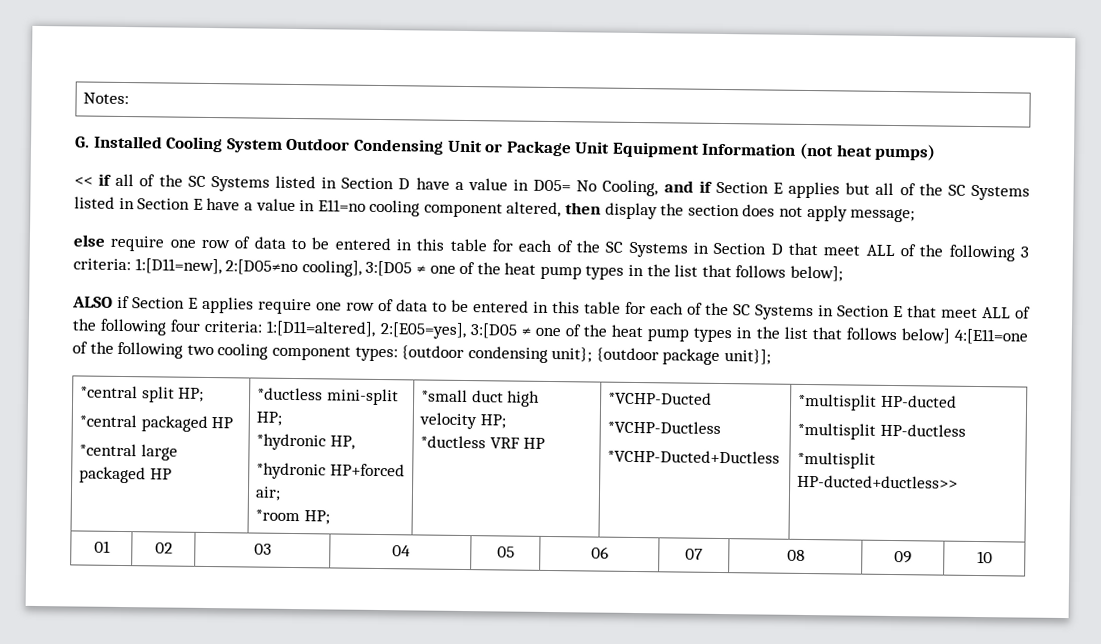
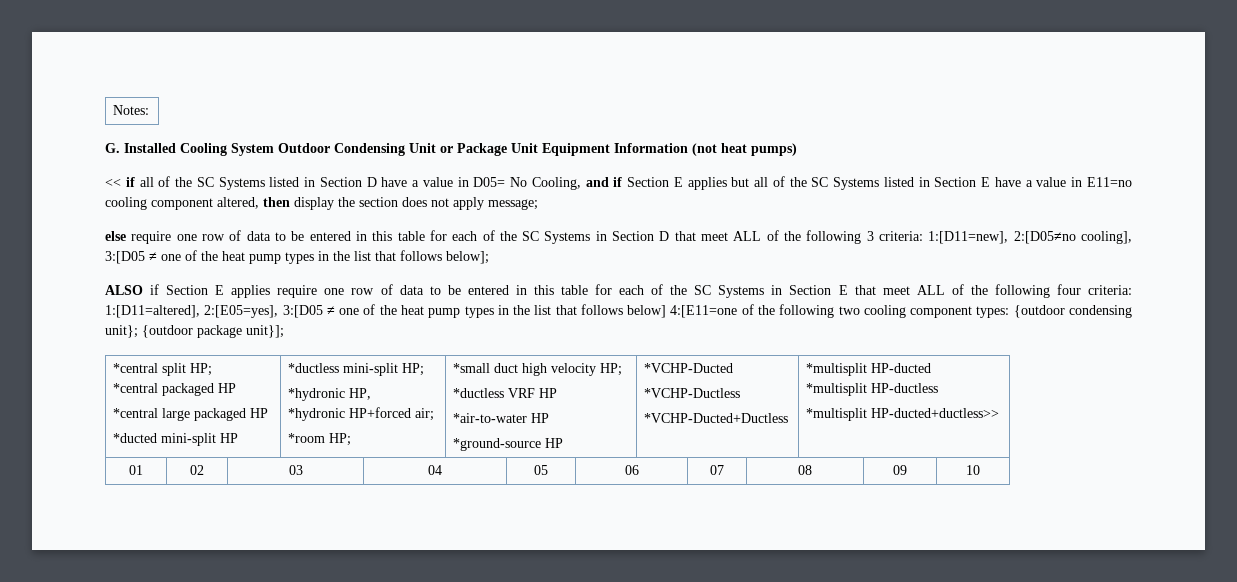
+ *ducted mini-split HP
+ *air-to-water HP
+ *ground-source HP

